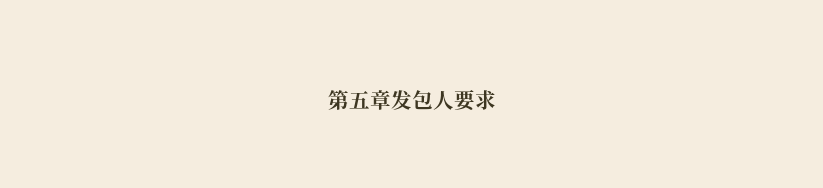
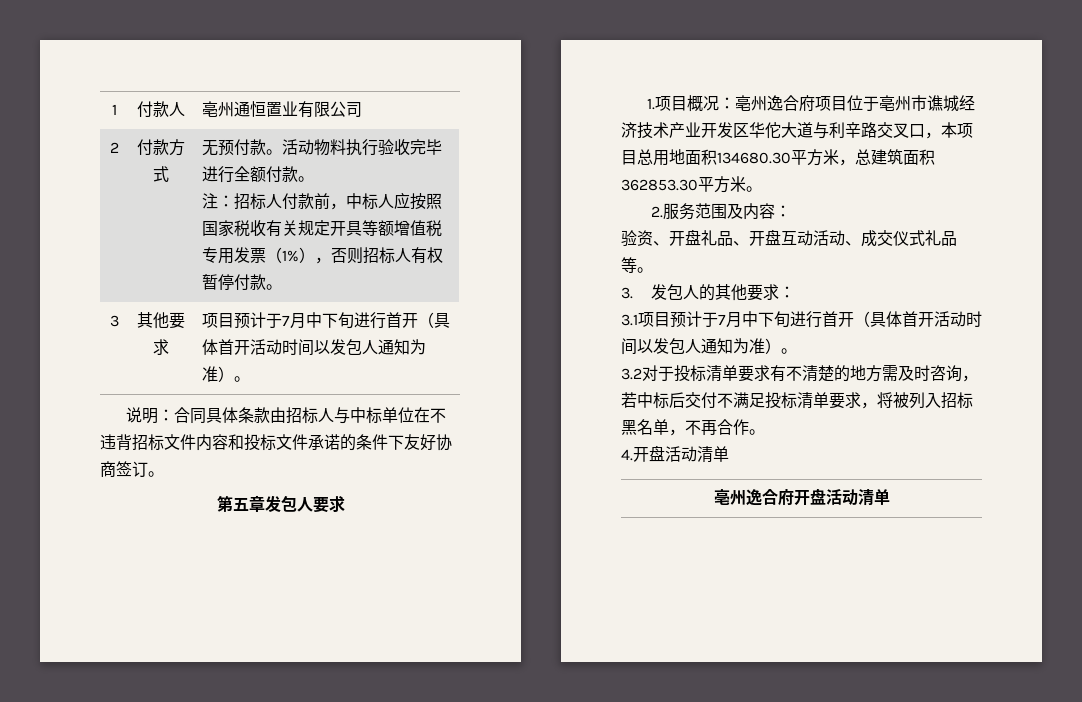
+ 1 | 付款人 | 亳州通恒置业有限公司
+ 2 | 付款方式 | 无预付款。活动物料执行验收完毕进行全额付款。
+ 注：招标人付款前，中标人应按照国家税收有关规定开具等额增值税专用发票（1%），否则招标人有权暂停付款。
+ 3 | 其他要求 | 项目预计于7月中下旬进行首开（具体首开活动时间以发包人通知为准）。
+ 说明：合同具体条款由招标人与中标单位在不违背招标文件内容和投标文件承诺的条件下友好协商签订。
  第五章发包人要求
+ 1.项目概况：亳州逸合府项目位于亳州市谯城经济技术产业开发区华佗大道与利辛路交叉口，本项目总用地面积134680.30平方米，总建筑面积362853.30平方米。
+ 2.服务范围及内容：
+ 验资、开盘礼品、开盘互动活动、成交仪式礼品等。
+ 3.发包人的其他要求：
+ 3.1项目预计于7月中下旬进行首开（具体首开活动时间以发包人通知为准）。
+ 3.2对于投标清单要求有不清楚的地方需及时咨询，若中标后交付不满足投标清单要求，将被列入招标黑名单，不再合作。
+ 4.开盘活动清单
+ 亳州逸合府开盘活动清单

